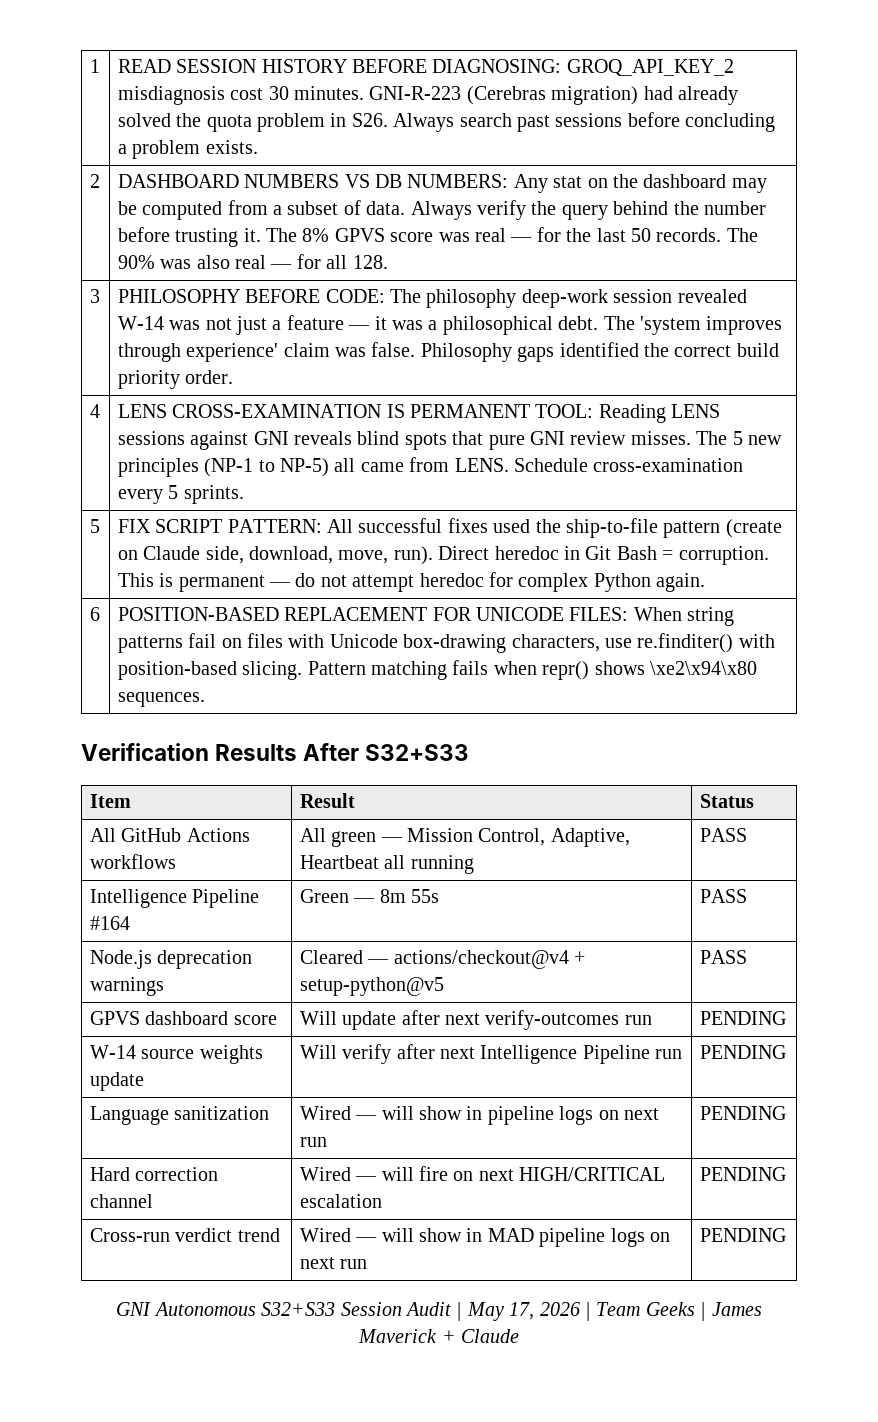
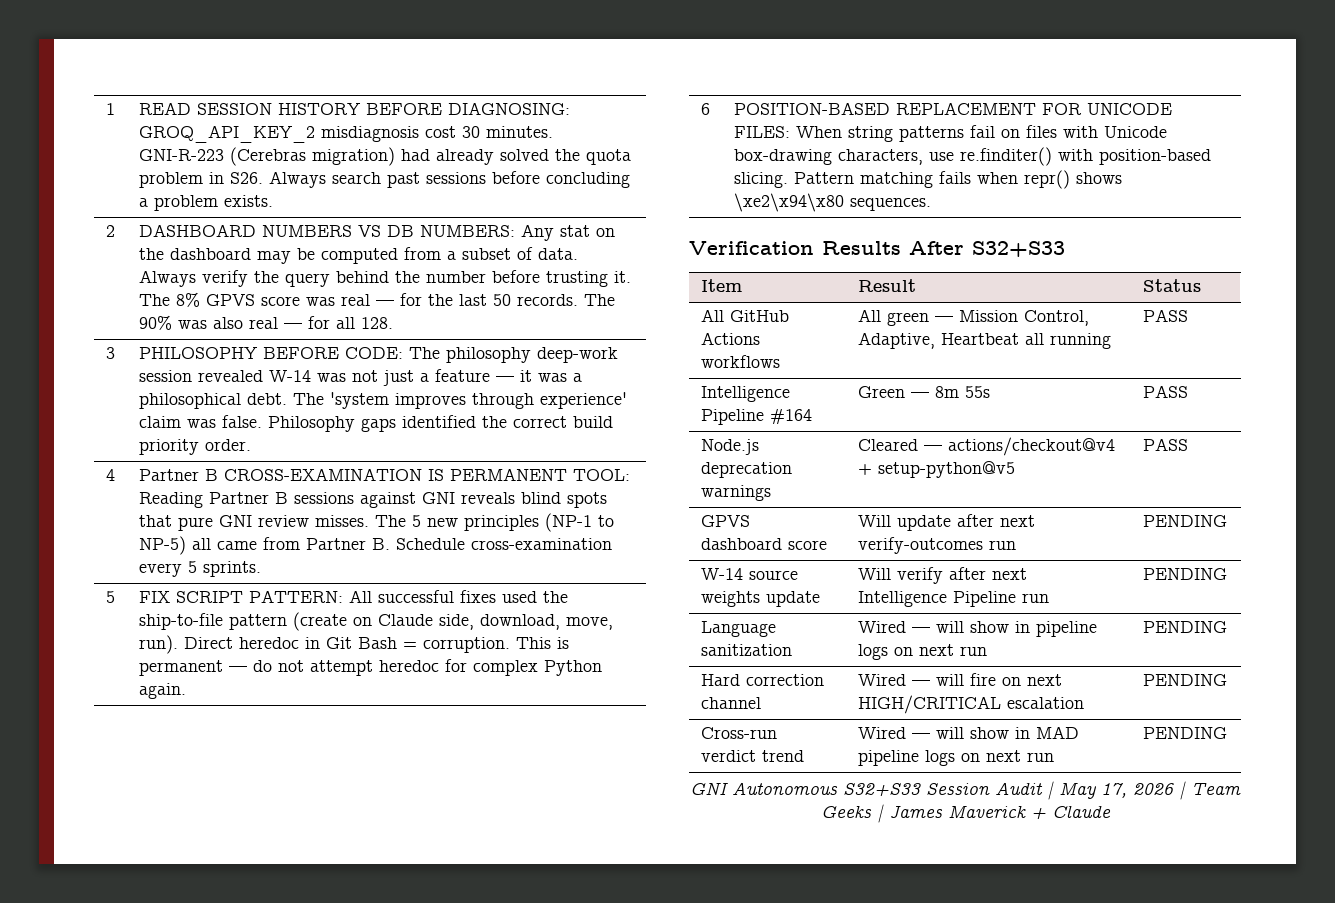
- 4 | LENS CROSS-EXAMINATION IS PERMANENT TOOL: Reading LENS sessions against GNI reveals blind spots that pure GNI review misses. The 5 new principles (NP-1 to NP-5) all came from LENS. Schedule cross-examination every 5 sprints.
+ 4 | Partner B CROSS-EXAMINATION IS PERMANENT TOOL: Reading Partner B sessions against GNI reveals blind spots that pure GNI review misses. The 5 new principles (NP-1 to NP-5) all came from Partner B. Schedule cross-examination every 5 sprints.

